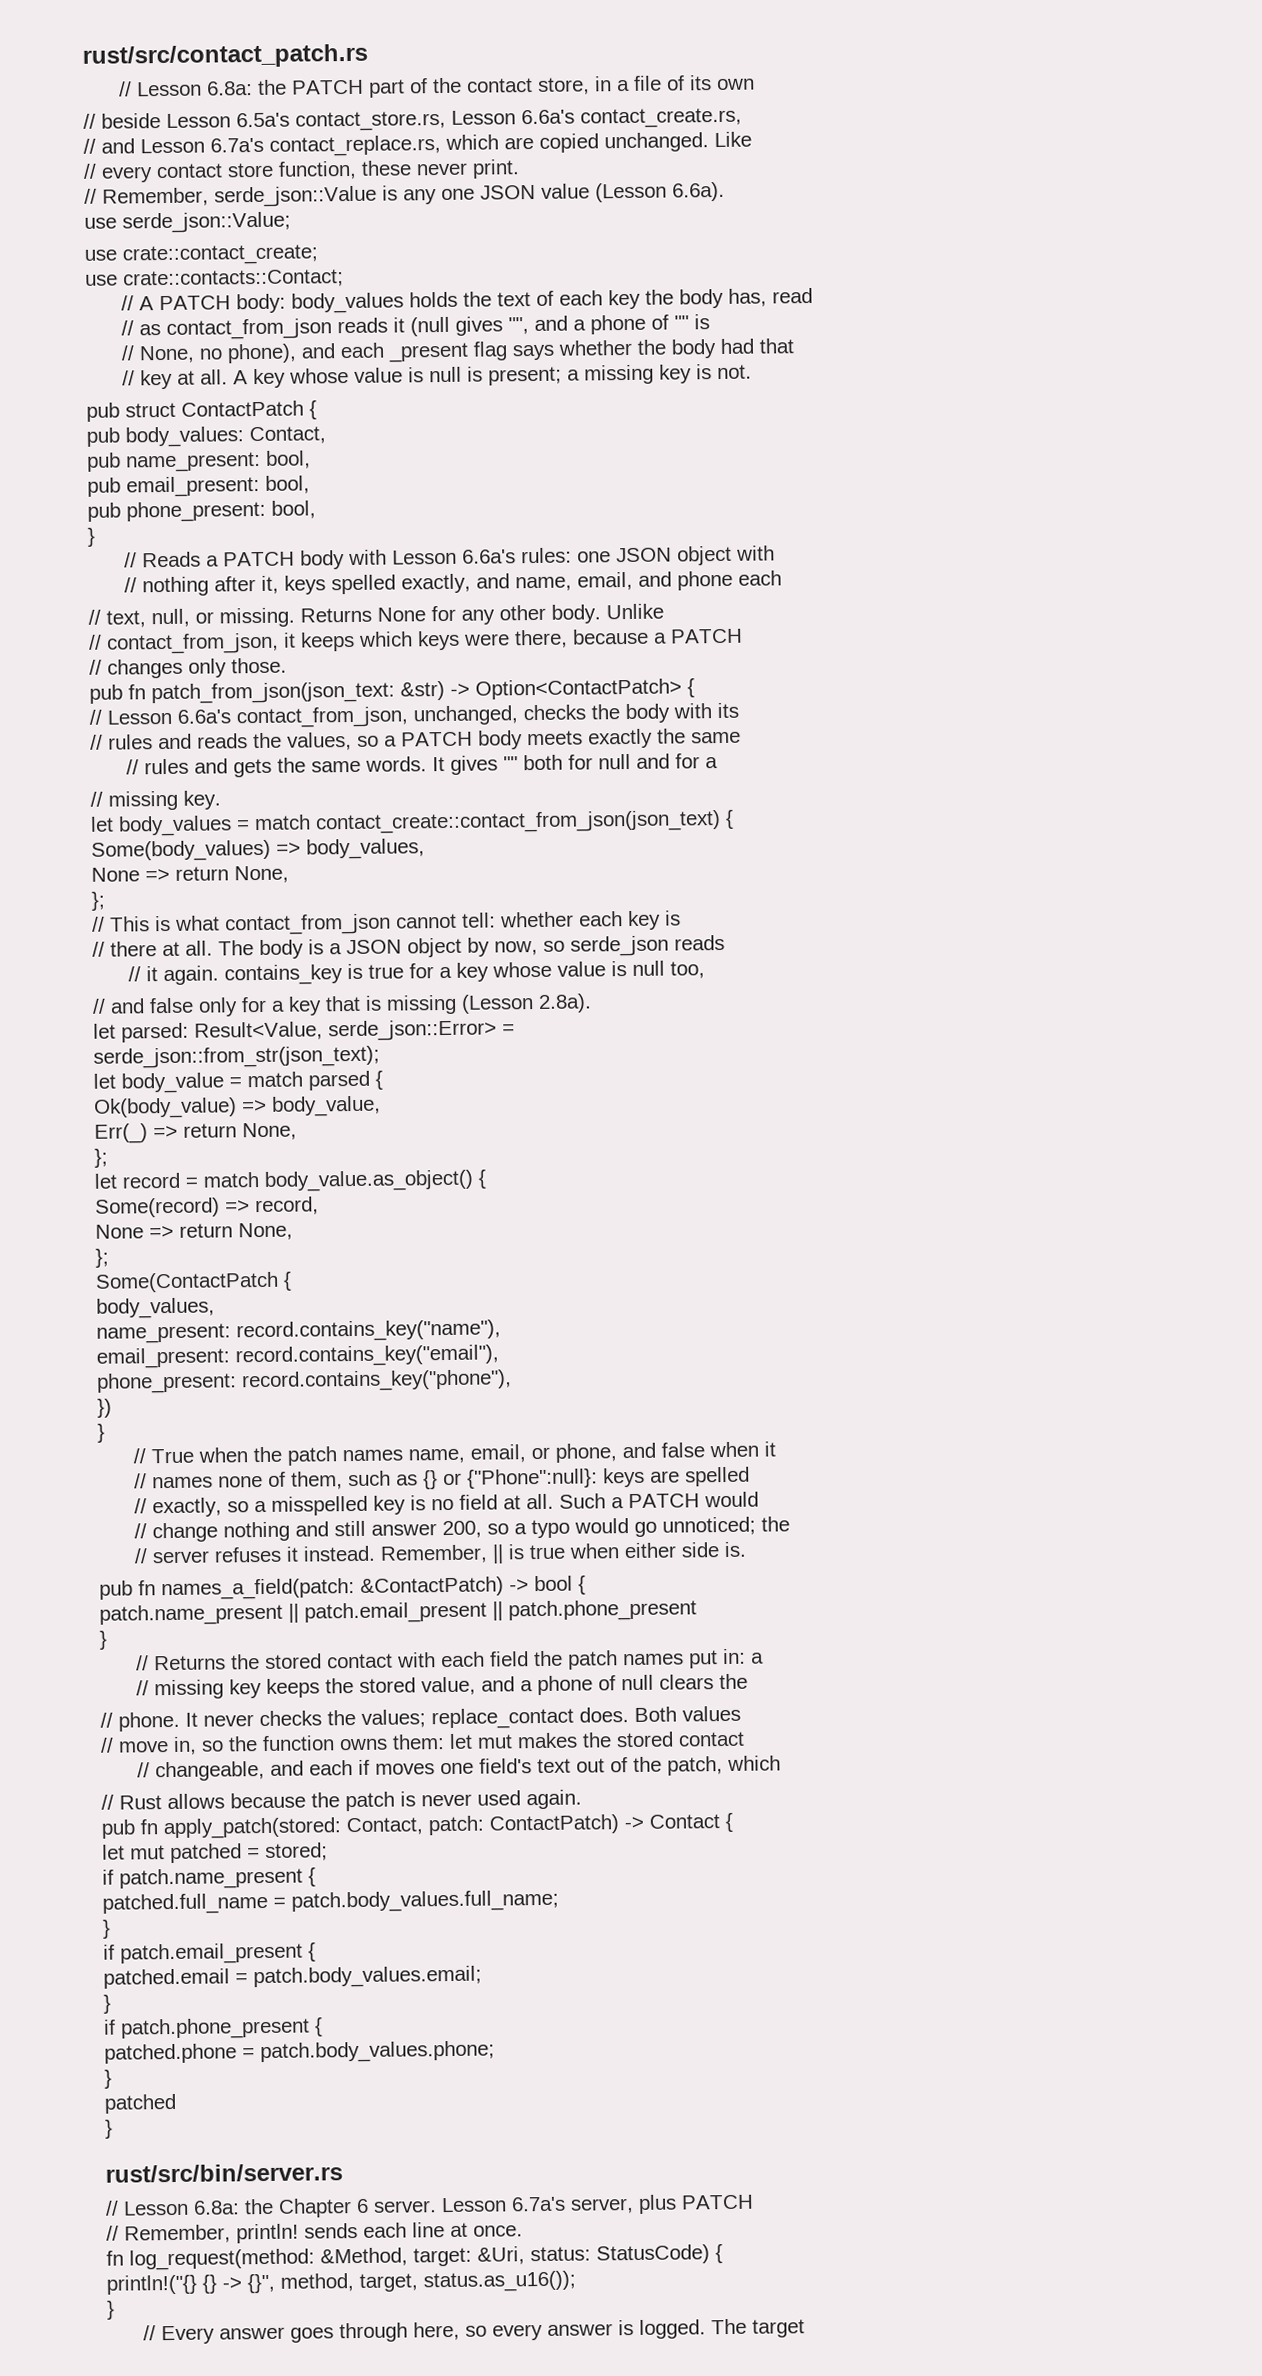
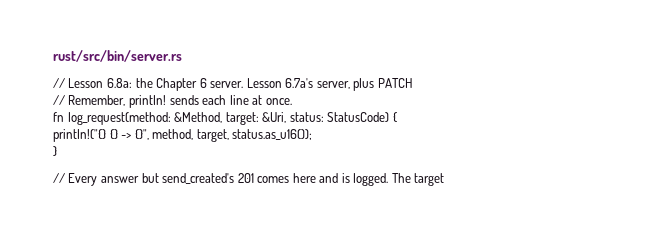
- rust/src/contact_patch.rs
- // Lesson 6.8a: the PATCH part of the contact store, in a file of its own
- // beside Lesson 6.5a's contact_store.rs, Lesson 6.6a's contact_create.rs,
- // and Lesson 6.7a's contact_replace.rs, which are copied unchanged. Like
- // every contact store function, these never print.
- // Remember, serde_json::Value is any one JSON value (Lesson 6.6a).
- use serde_json::Value;
- use crate::contact_create;
- use crate::contacts::Contact;
- // A PATCH body: body_values holds the text of each key the body has, read
- // as contact_from_json reads it (null gives "", and a phone of "" is
- // None, no phone), and each _present flag says whether the body had that
- // key at all. A key whose value is null is present; a missing key is not.
- pub struct ContactPatch {
- pub body_values: Contact,
- pub name_present: bool,
- pub email_present: bool,
- pub phone_present: bool,
- }
- // Reads a PATCH body with Lesson 6.6a's rules: one JSON object with
- // nothing after it, keys spelled exactly, and name, email, and phone each
- // text, null, or missing. Returns None for any other body. Unlike
- // contact_from_json, it keeps which keys were there, because a PATCH
- // changes only those.
- pub fn patch_from_json(json_text: &str) -> Option<ContactPatch> {
- // Lesson 6.6a's contact_from_json, unchanged, checks the body with its
- // rules and reads the values, so a PATCH body meets exactly the same
- // rules and gets the same words. It gives "" both for null and for a
- // missing key.
- let body_values = match contact_create::contact_from_json(json_text) {
- Some(body_values) => body_values,
- None => return None,
- };
- // This is what contact_from_json cannot tell: whether each key is
- // there at all. The body is a JSON object by now, so serde_json reads
- // it again. contains_key is true for a key whose value is null too,
- // and false only for a key that is missing (Lesson 2.8a).
- let parsed: Result<Value, serde_json::Error> =
- serde_json::from_str(json_text);
- let body_value = match parsed {
- Ok(body_value) => body_value,
- Err(_) => return None,
- };
- let record = match body_value.as_object() {
- Some(record) => record,
- None => return None,
- };
- Some(ContactPatch {
- body_values,
- name_present: record.contains_key("name"),
- email_present: record.contains_key("email"),
- phone_present: record.contains_key("phone"),
- })
- }
- // True when the patch names name, email, or phone, and false when it
- // names none of them, such as {} or {"Phone":null}: keys are spelled
- // exactly, so a misspelled key is no field at all. Such a PATCH would
- // change nothing and still answer 200, so a typo would go unnoticed; the
- // server refuses it instead. Remember, || is true when either side is.
- pub fn names_a_field(patch: &ContactPatch) -> bool {
- patch.name_present || patch.email_present || patch.phone_present
- }
- // Returns the stored contact with each field the patch names put in: a
- // missing key keeps the stored value, and a phone of null clears the
- // phone. It never checks the values; replace_contact does. Both values
- // move in, so the function owns them: let mut makes the stored contact
- // changeable, and each if moves one field's text out of the patch, which
- // Rust allows because the patch is never used again.
- pub fn apply_patch(stored: Contact, patch: ContactPatch) -> Contact {
- let mut patched = stored;
- if patch.name_present {
- patched.full_name = patch.body_values.full_name;
- }
- if patch.email_present {
- patched.email = patch.body_values.email;
- }
- if patch.phone_present {
- patched.phone = patch.body_values.phone;
- }
- patched
- }
- // Every answer goes through here, so every answer is logged.
+ // Every answer but send_created's 201 comes here and is logged.

